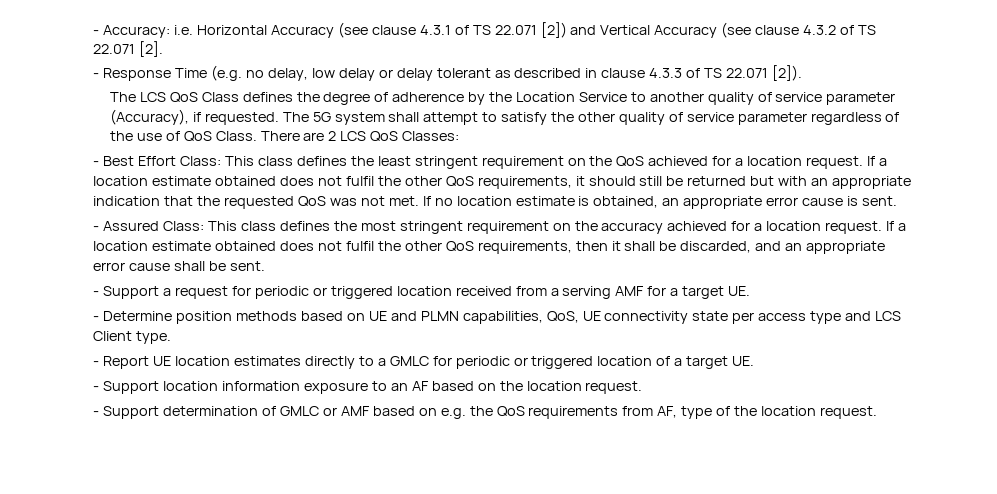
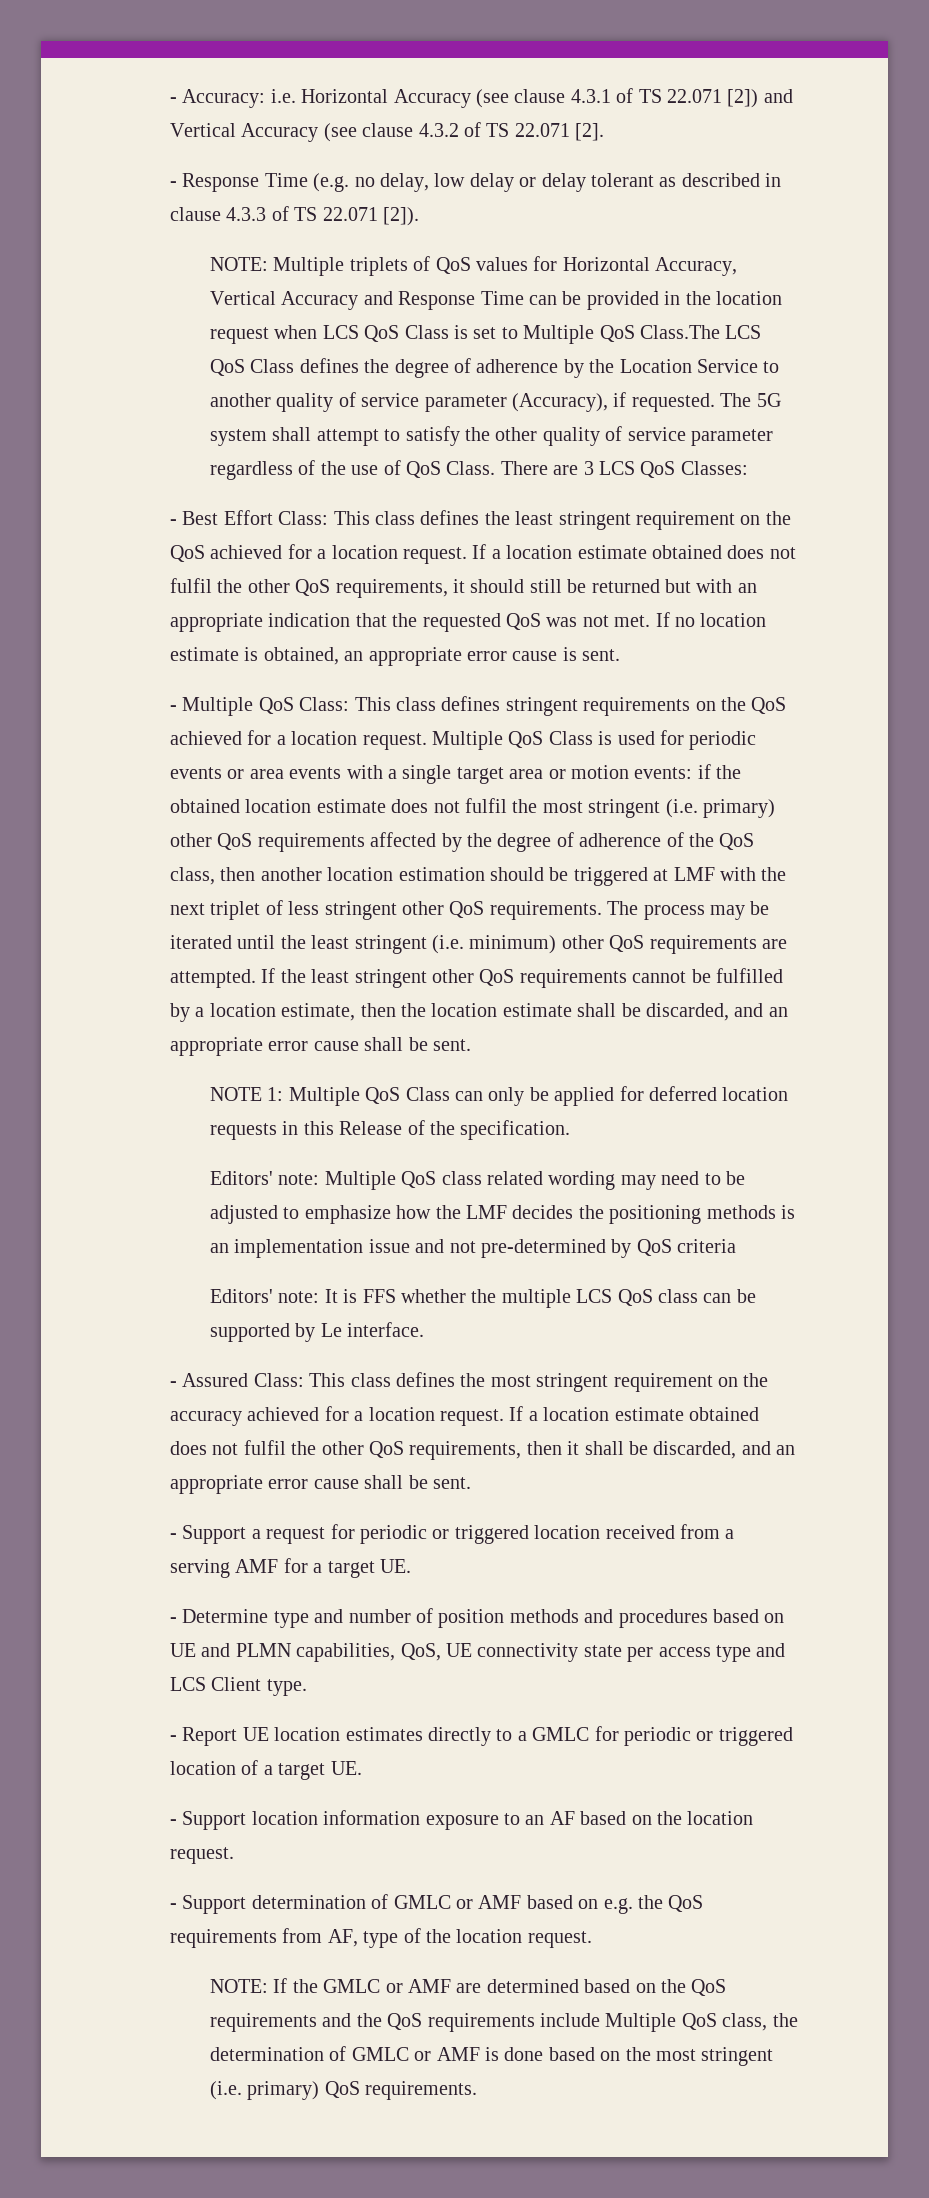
- The LCS QoS Class defines the degree of adherence by the Location Service to another quality of service parameter (Accuracy), if requested.
+ NOTE: Multiple triplets of QoS values for Horizontal Accuracy, Vertical Accuracy and Response Time can be provided in the location request when LCS QoS Class is set to Multiple QoS Class.The LCS QoS Class defines the degree of adherence by the Location Service to another quality of service parameter (Accuracy), if requested.
- There are 2 LCS QoS Classes:
+ There are 3 LCS QoS Classes:
+ - Multiple QoS Class: This class defines stringent requirements on the QoS achieved for a location request. Multiple QoS Class is used for periodic events or area events with a single target area or motion events: if the obtained location estimate does not fulfil the most stringent (i.e. primary) other QoS requirements affected by the degree of adherence of the QoS class, then another location estimation should be triggered at LMF with the next triplet of less stringent other QoS requirements. The process may be iterated until the least stringent (i.e. minimum) other QoS requirements are attempted. If the least stringent other QoS requirements cannot be fulfilled by a location estimate, then the location estimate shall be discarded, and an appropriate error cause shall be sent.
+ NOTE 1: Multiple QoS Class can only be applied for deferred location requests in this Release of the specification.
+ Editors' note: Multiple QoS class related wording may need to be adjusted to emphasize how the LMF decides the positioning methods is an implementation issue and not pre-determined by QoS criteria
+ Editors' note: It is FFS whether the multiple LCS QoS class can be supported by Le interface.
- - Determine position methods based on UE and PLMN capabilities, QoS, UE connectivity state per access type and LCS Client type.
+ - Determine type and number of position methods and procedures based on UE and PLMN capabilities, QoS, UE connectivity state per access type and LCS Client type.
+ NOTE: If the GMLC or AMF are determined based on the QoS requirements and the QoS requirements include Multiple QoS class, the determination of GMLC or AMF is done based on the most stringent (i.e. primary) QoS requirements.

